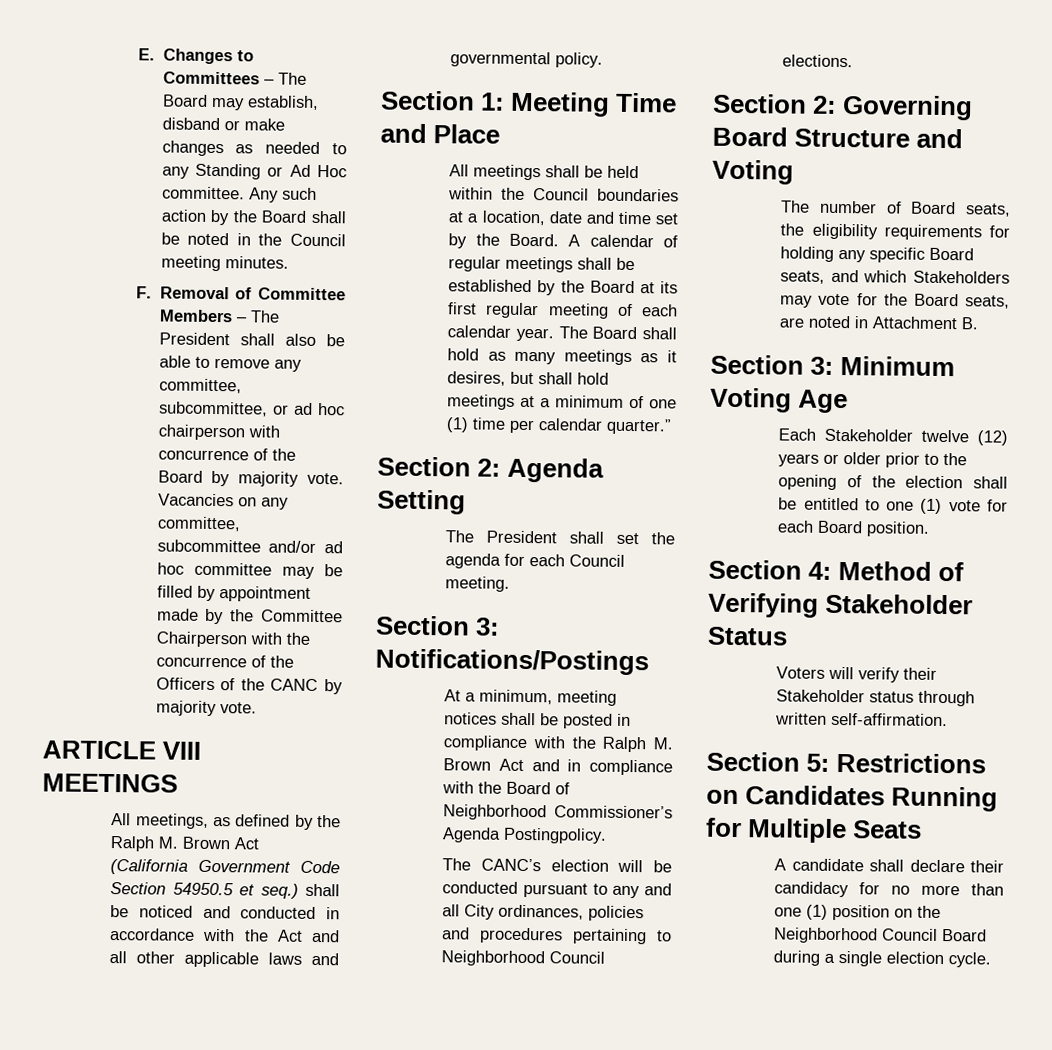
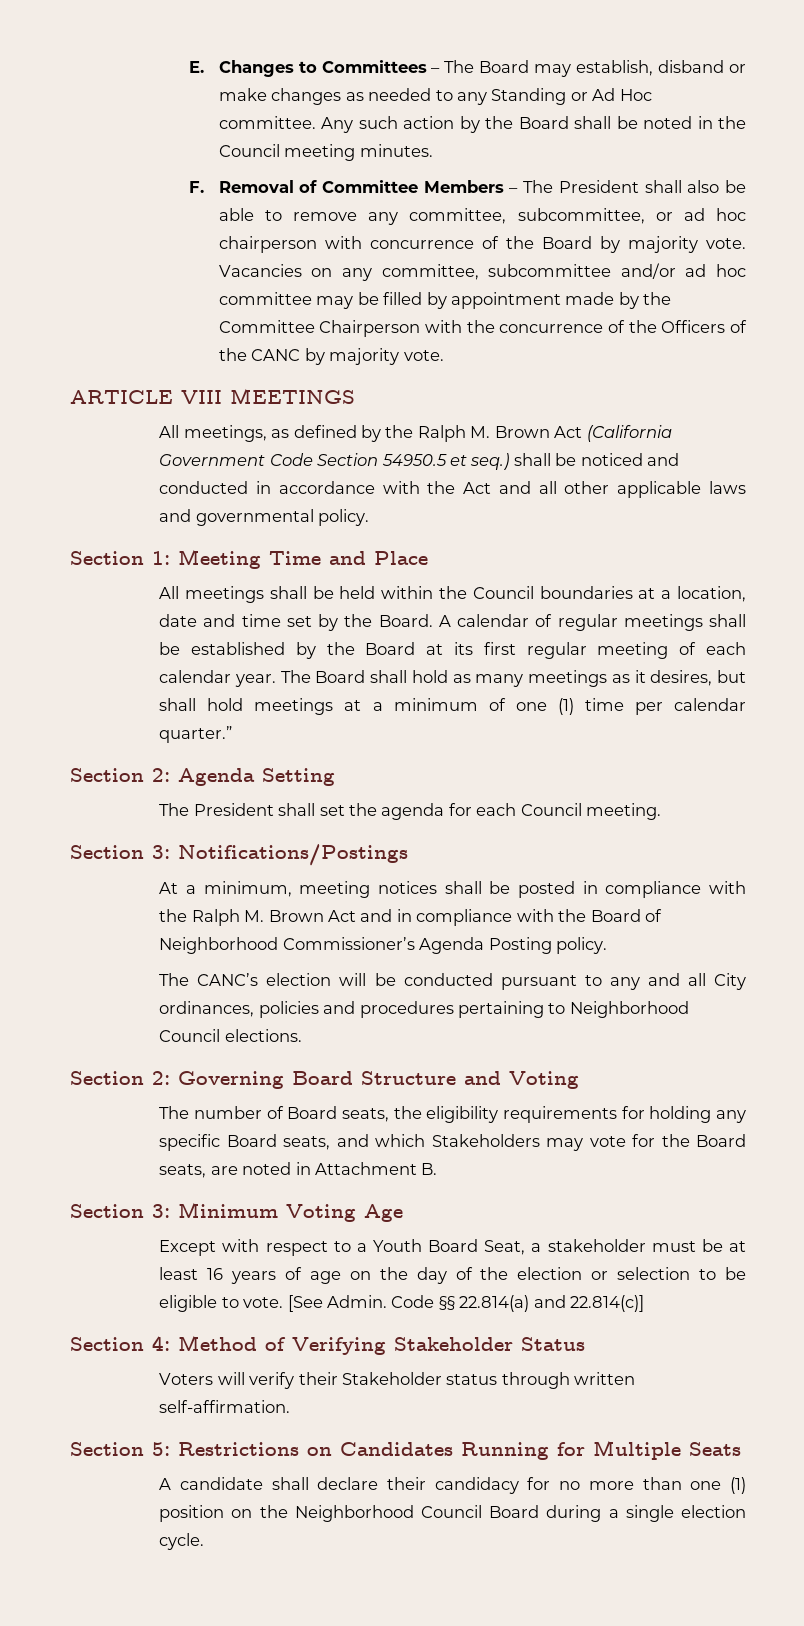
- At a minimum, meeting notices shall be posted in compliance with the Ralph M. Brown Act and in compliance with the Board of Neighborhood Commissioner’s Agenda Postingpolicy.
+ At a minimum, meeting notices shall be posted in compliance with the Ralph M. Brown Act and in compliance with the Board of Neighborhood Commissioner’s Agenda Posting policy.
- Each Stakeholder twelve (12) years or older prior to the opening of the election shall be entitled to one (1) vote for each Board position.
+ Except with respect to a Youth Board Seat, a stakeholder must be at least 16 years of age on the day of the election or selection to be eligible to vote. [See Admin. Code §§ 22.814(a) and 22.814(c)]

